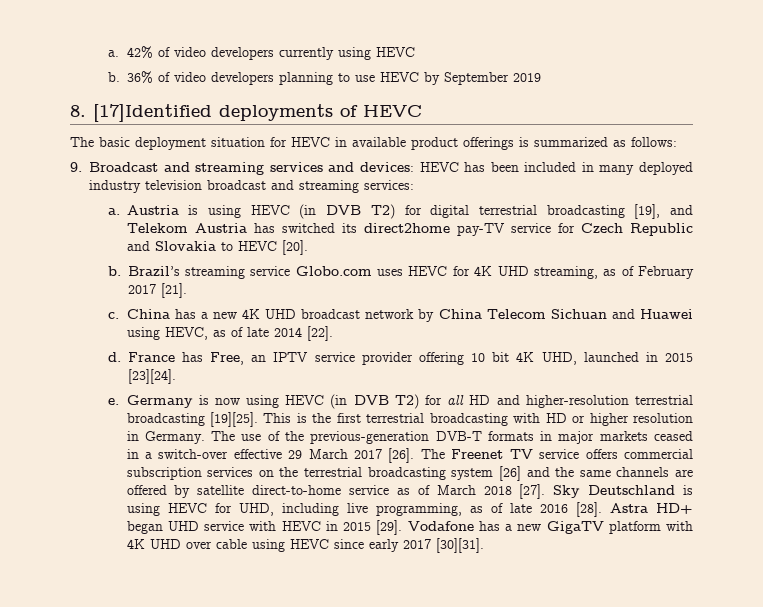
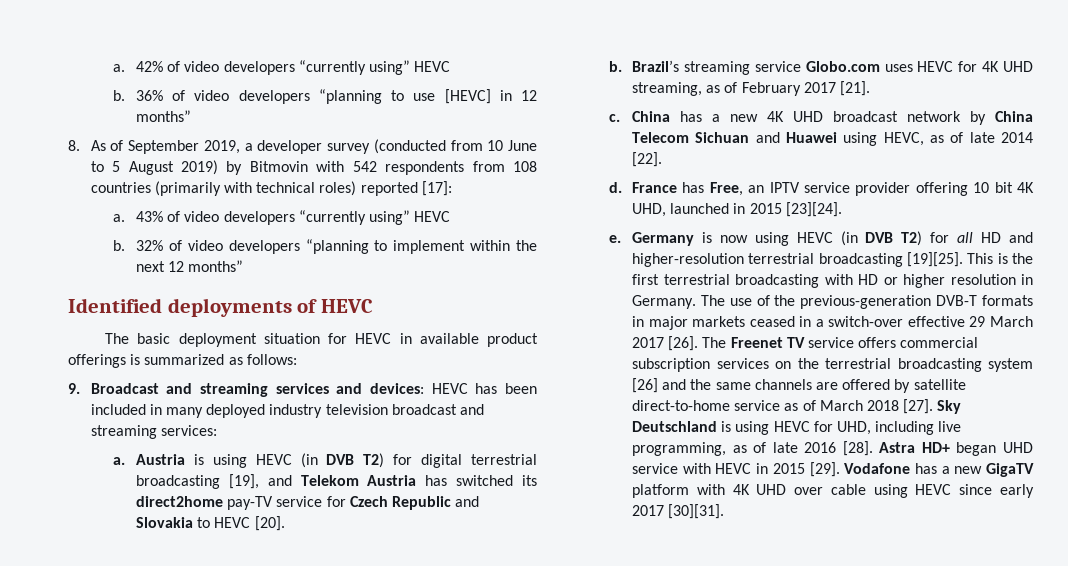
- 42% of video developers currently using HEVC
+ 42% of video developers “currently using” HEVC
- 36% of video developers planning to use HEVC by September 2019
- 8. [17]Identified deployments of HEVC
+ 36% of video developers “planning to use [HEVC] in 12 months”
+ 8. As of September 2019, a developer survey (conducted from 10 June to 5 August 2019) by Bitmovin with 542 respondents from 108 countries (primarily with technical roles) reported [17]:
+ a. 43% of video developers “currently using” HEVC
+ b. 32% of video developers “planning to implement within the next 12 months”
+ Identified deployments of HEVC

